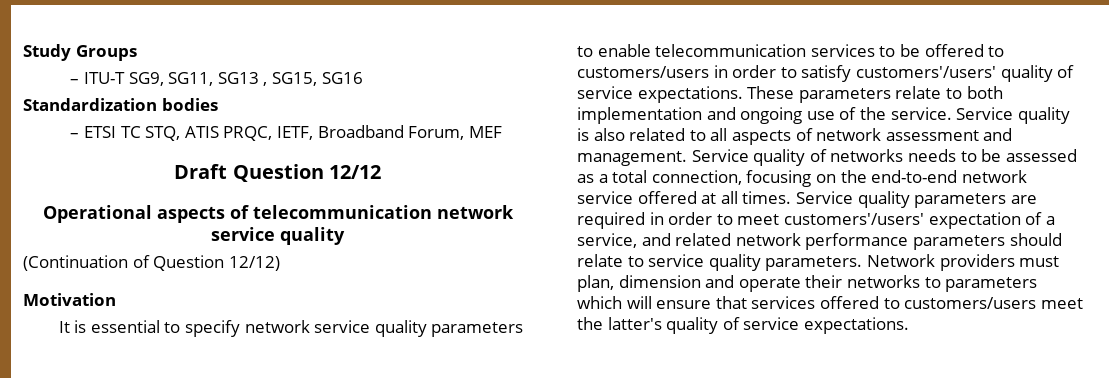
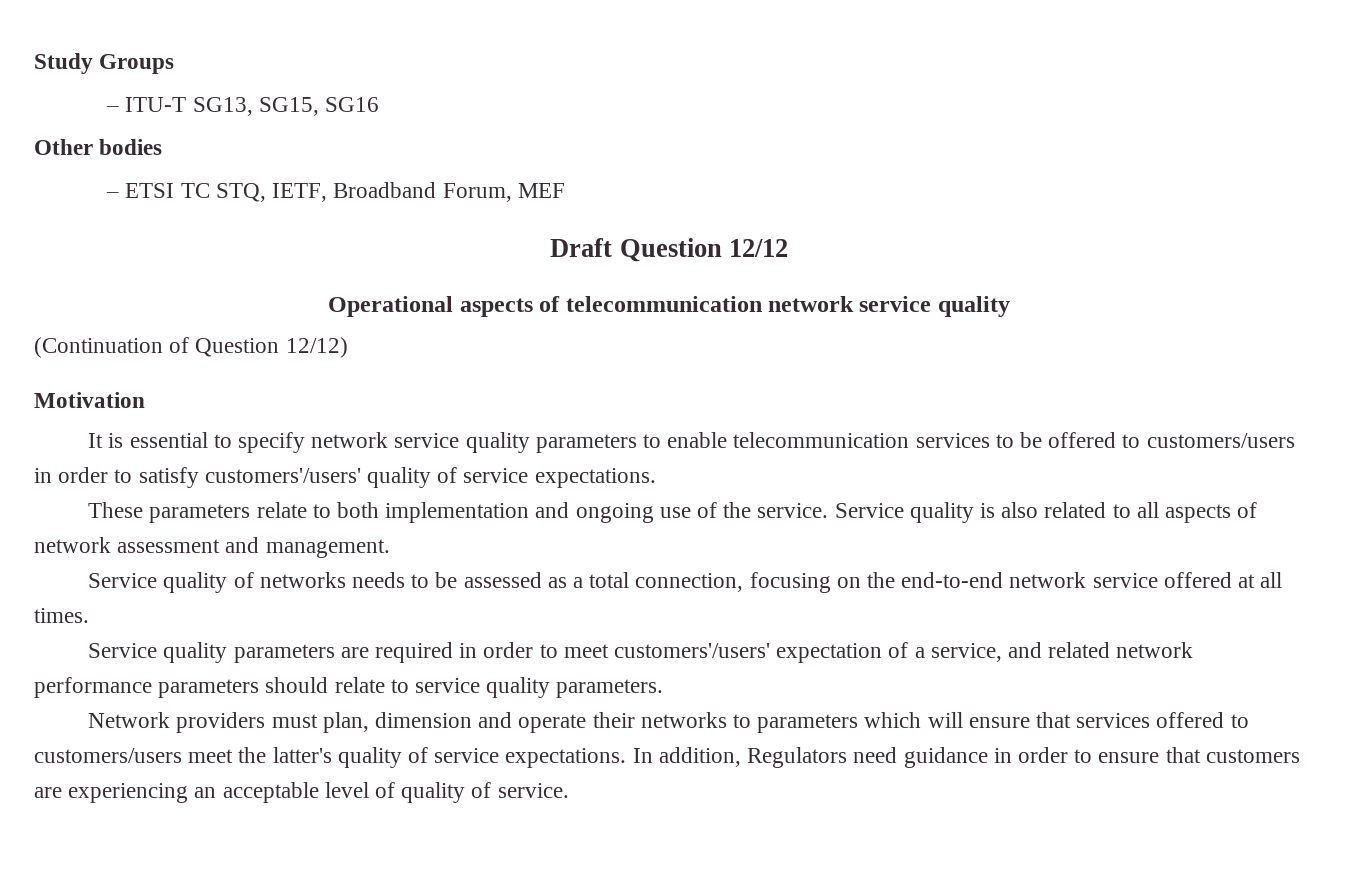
- – ITU-T SG9, SG11, SG13 , SG15, SG16
+ – ITU-T SG13, SG15, SG16
- Standardization bodies
+ Other bodies
- – ETSI TC STQ, ATIS PRQC, IETF, Broadband Forum, MEF
+ – ETSI TC STQ, IETF, Broadband Forum, MEF
- It is essential to specify network service quality parameters to enable telecommunication services to be offered to customers/users in order to satisfy customers'/users' quality of service expectations. These parameters relate to both implementation and ongoing use of the service.
+ It is essential to specify network service quality parameters to enable telecommunication services to be offered to customers/users in order to satisfy customers'/users' quality of service expectations.
+ These parameters relate to both implementation and ongoing use of the service.
- Service quality is also related to all aspects of network assessment and management. Service quality of networks needs to be assessed as a total connection, focusing on the end-to-end network service offered at all times. Service quality parameters are required in order to meet customers'/users' expectation of a service, and related network performance parameters should relate to service quality parameters. Network providers must plan, dimension and operate their networks to parameters which will ensure that services offered to customers/users meet the latter's quality of service expectations.
+ Service quality is also related to all aspects of network assessment and management.
+ Service quality of networks needs to be assessed as a total connection, focusing on the end-to-end network service offered at all times.
+ Service quality parameters are required in order to meet customers'/users' expectation of a service, and related network performance parameters should relate to service quality parameters.
+ Network providers must plan, dimension and operate their networks to parameters which will ensure that services offered to customers/users meet the latter's quality of service expectations.
+ In addition, Regulators need guidance in order to ensure that customers are experiencing an acceptable level of quality of service.

